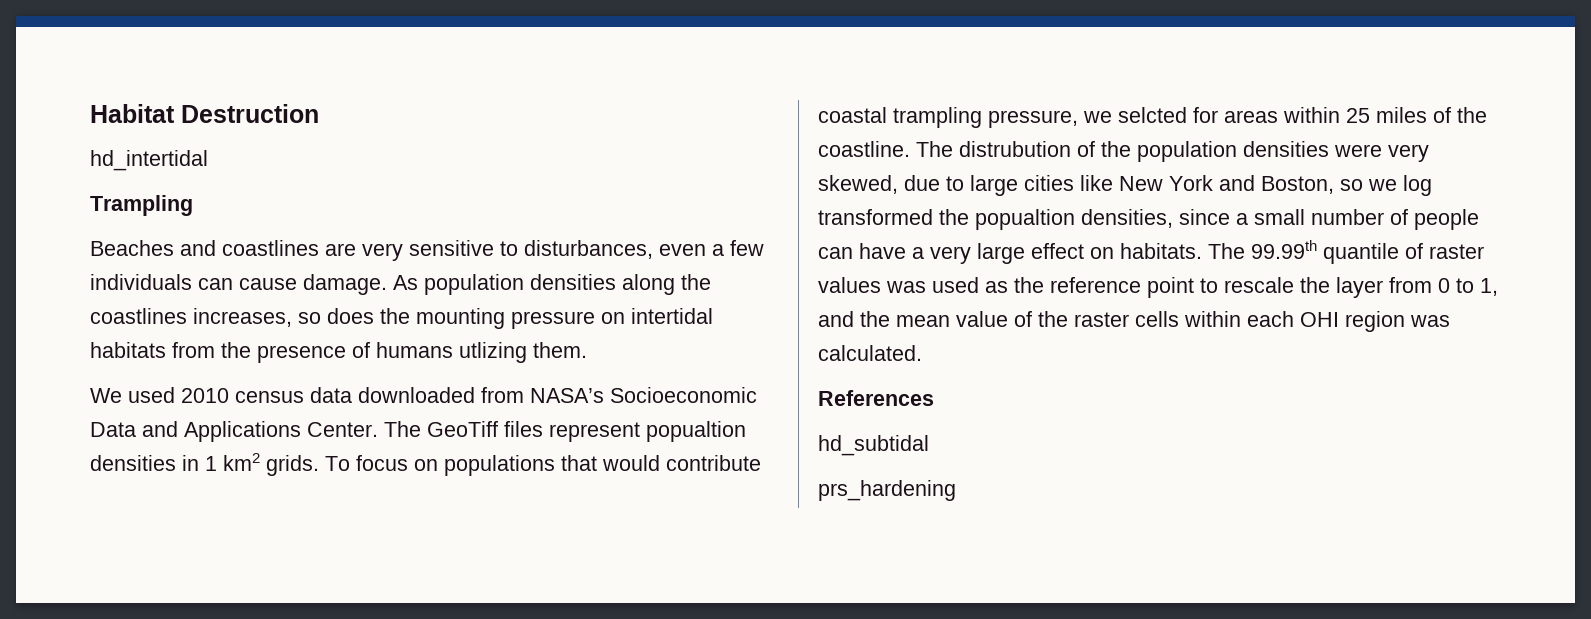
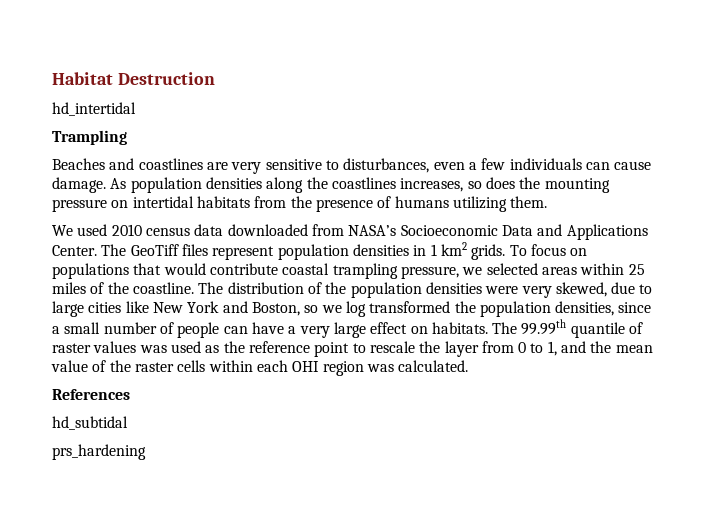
- As population densities along the coastlines increases, so does the mounting pressure on intertidal habitats from the presence of humans utlizing them.
+ As population densities along the coastlines increases, so does the mounting pressure on intertidal habitats from the presence of humans utilizing them.
- The GeoTiff files represent popualtion densities in 1 km2 grids.
+ The GeoTiff files represent population densities in 1 km2 grids.
- To focus on populations that would contribute coastal trampling pressure, we selcted for areas within 25 miles of the coastline.
+ To focus on populations that would contribute coastal trampling pressure, we selected areas within 25 miles of the coastline.
- The distrubution of the population densities were very skewed, due to large cities like New York and Boston, so we log transformed the popualtion densities, since a small number of people can have a very large effect on habitats.
+ The distribution of the population densities were very skewed, due to large cities like New York and Boston, so we log transformed the population densities, since a small number of people can have a very large effect on habitats.

